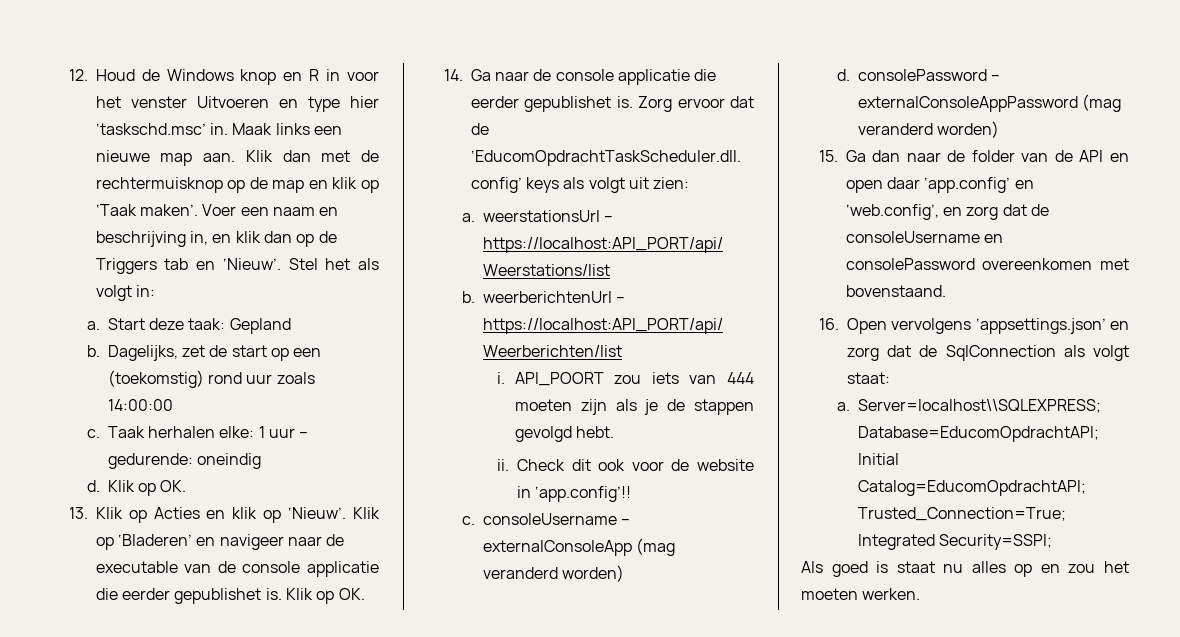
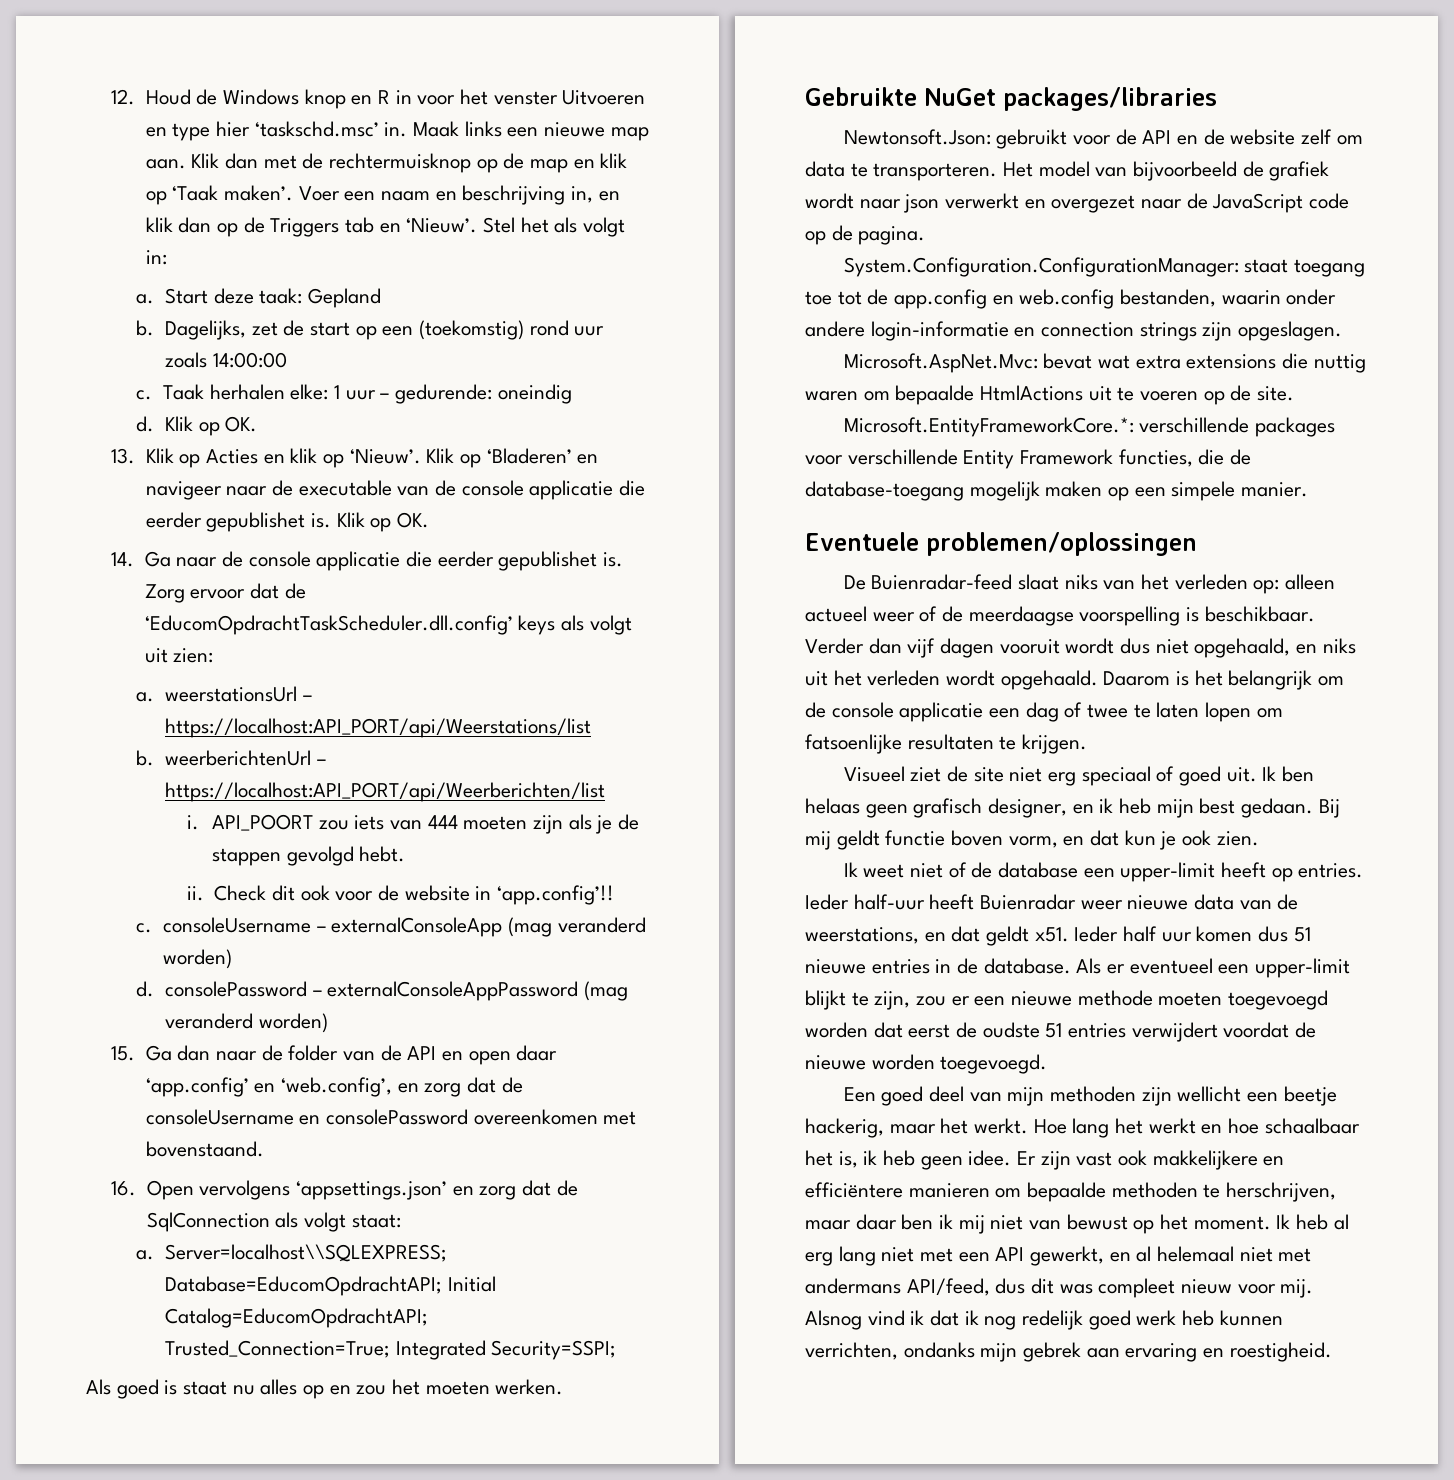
+ Gebruikte NuGet packages/libraries
+ Newtonsoft.Json: gebruikt voor de API en de website zelf om data te transporteren. Het model van bijvoorbeeld de grafiek wordt naar json verwerkt en overgezet naar de JavaScript code op de pagina.
+ System.Configuration.ConfigurationManager: staat toegang toe tot de app.config en web.config bestanden, waarin onder andere login-informatie en connection strings zijn opgeslagen.
+ Microsoft.AspNet.Mvc: bevat wat extra extensions die nuttig waren om bepaalde HtmlActions uit te voeren op de site.
+ Microsoft.EntityFrameworkCore.*: verschillende packages voor verschillende Entity Framework functies, die de database-toegang mogelijk maken op een simpele manier.
+ Eventuele problemen/oplossingen
+ De Buienradar-feed slaat niks van het verleden op: alleen actueel weer of de meerdaagse voorspelling is beschikbaar. Verder dan vijf dagen vooruit wordt dus niet opgehaald, en niks uit het verleden wordt opgehaald. Daarom is het belangrijk om de console applicatie een dag of twee te laten lopen om fatsoenlijke resultaten te krijgen.
+ Visueel ziet de site niet erg speciaal of goed uit. Ik ben helaas geen grafisch designer, en ik heb mijn best gedaan. Bij mij geldt functie boven vorm, en dat kun je ook zien.
+ Ik weet niet of de database een upper-limit heeft op entries. Ieder half-uur heeft Buienradar weer nieuwe data van de weerstations, en dat geldt x51. Ieder half uur komen dus 51 nieuwe entries in de database. Als er eventueel een upper-limit blijkt te zijn, zou er een nieuwe methode moeten toegevoegd worden dat eerst de oudste 51 entries verwijdert voordat de nieuwe worden toegevoegd.
+ Een goed deel van mijn methoden zijn wellicht een beetje hackerig, maar het werkt. Hoe lang het werkt en hoe schaalbaar het is, ik heb geen idee. Er zijn vast ook makkelijkere en efficiëntere manieren om bepaalde methoden te herschrijven, maar daar ben ik mij niet van bewust op het moment. Ik heb al erg lang niet met een API gewerkt, en al helemaal niet met andermans API/feed, dus dit was compleet nieuw voor mij. Alsnog vind ik dat ik nog redelijk goed werk heb kunnen verrichten, ondanks mijn gebrek aan ervaring en roestigheid.

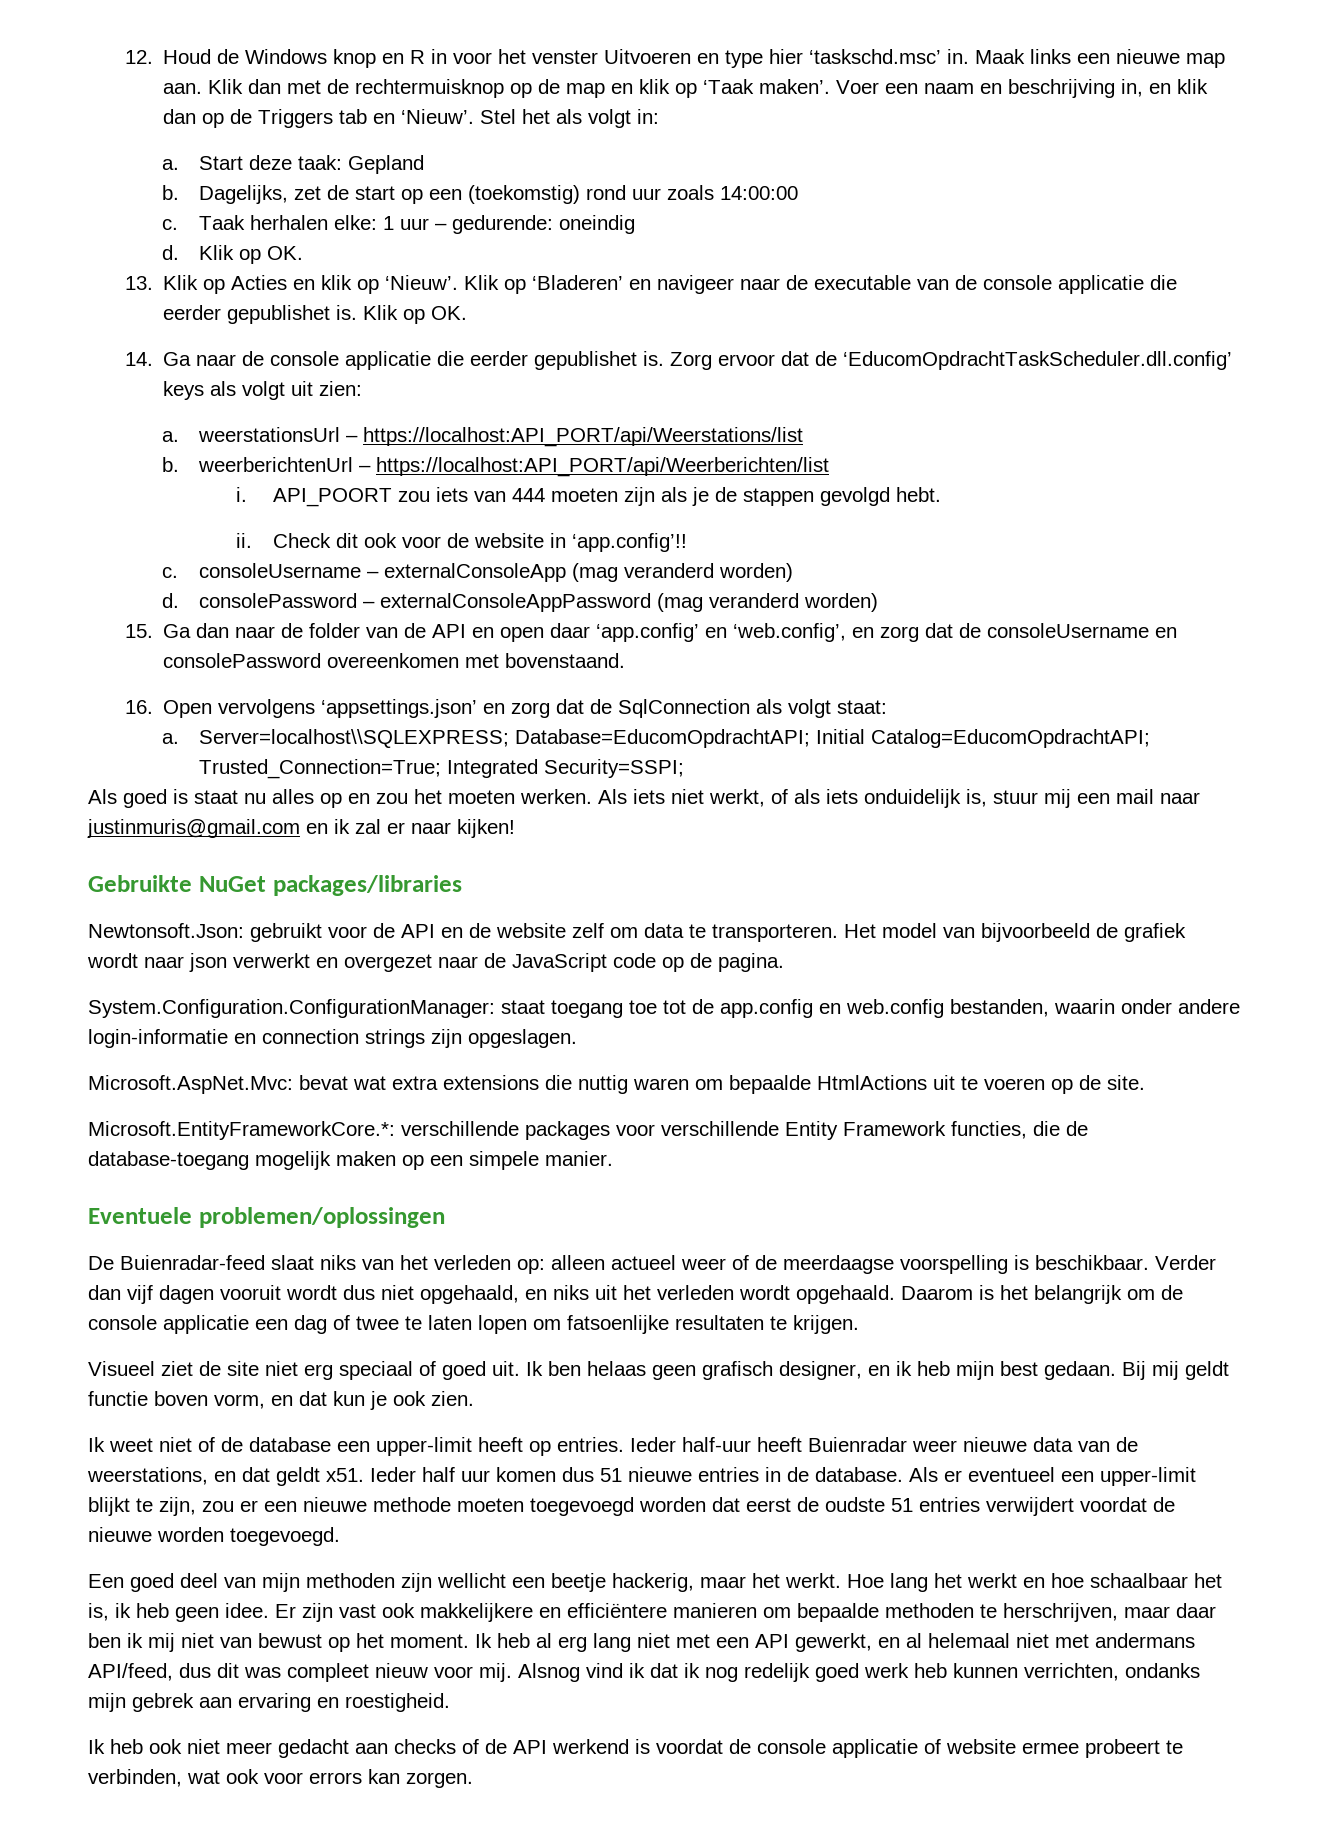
+ Als iets niet werkt, of als iets onduidelijk is, stuur mij een mail naar justinmuris@gmail.com en ik zal er naar kijken!
+ Ik heb ook niet meer gedacht aan checks of de API werkend is voordat de console applicatie of website ermee probeert te verbinden, wat ook voor errors kan zorgen.

